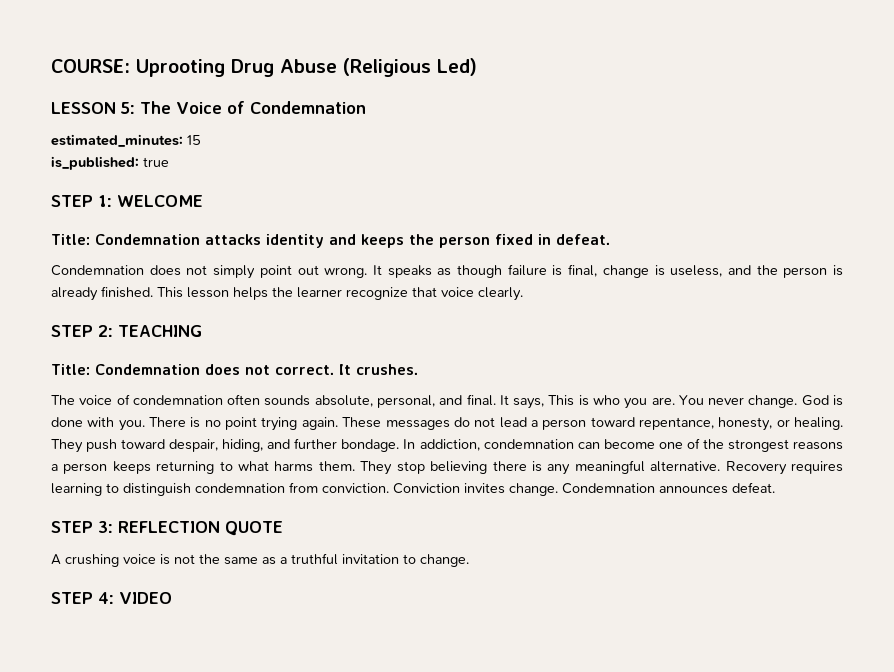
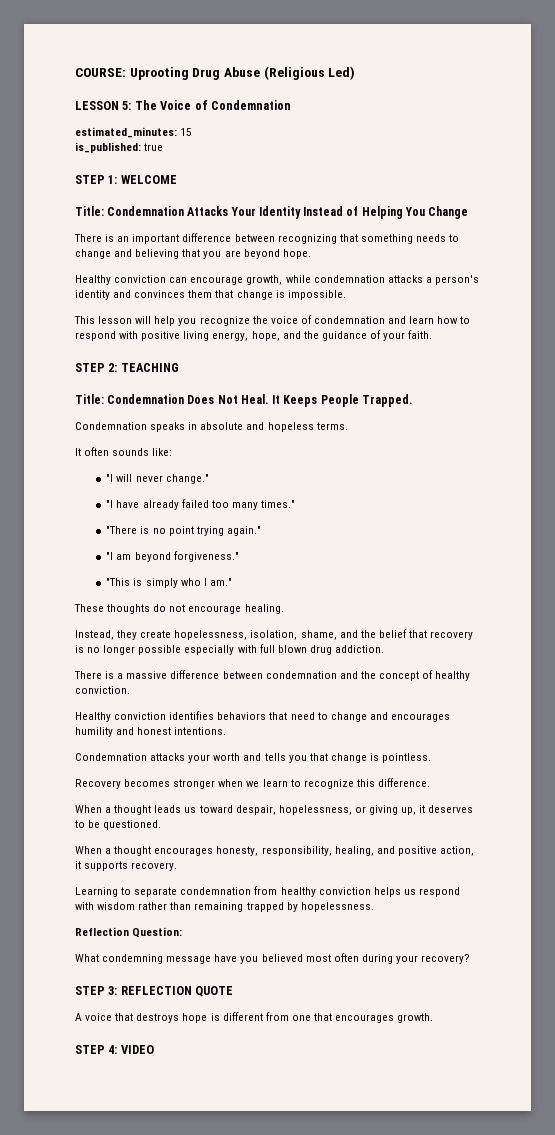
- Title: Condemnation attacks identity and keeps the person fixed in defeat.
- Condemnation does not simply point out wrong. It speaks as though failure is final, change is useless, and the person is already finished. This lesson helps the learner recognize that voice clearly.
+ Title: Condemnation Attacks Your Identity Instead of Helping You Change
+ There is an important difference between recognizing that something needs to change and believing that you are beyond hope.
+ Healthy conviction can encourage growth, while condemnation attacks a person's identity and convinces them that change is impossible.
+ This lesson will help you recognize the voice of condemnation and learn how to respond with positive living energy, hope, and the guidance of your faith.
- Title: Condemnation does not correct. It crushes.
- The voice of condemnation often sounds absolute, personal, and final. It says, This is who you are. You never change. God is done with you. There is no point trying again. These messages do not lead a person toward repentance, honesty, or healing. They push toward despair, hiding, and further bondage. In addiction, condemnation can become one of the strongest reasons a person keeps returning to what harms them. They stop believing there is any meaningful alternative. Recovery requires learning to distinguish condemnation from conviction. Conviction invites change. Condemnation announces defeat.
+ Title: Condemnation Does Not Heal. It Keeps People Trapped.
+ Condemnation speaks in absolute and hopeless terms.
+ It often sounds like:
+ "I will never change."
+ "I have already failed too many times."
+ "There is no point trying again."
+ "I am beyond forgiveness."
+ "This is simply who I am."
+ These thoughts do not encourage healing.
+ Instead, they create hopelessness, isolation, shame, and the belief that recovery is no longer possible especially with full blown drug addiction.
+ There is a massive difference between condemnation and the concept of healthy conviction.
+ Healthy conviction identifies behaviors that need to change and encourages humility and honest intentions.
+ Condemnation attacks your worth and tells you that change is pointless.
+ Recovery becomes stronger when we learn to recognize this difference.
+ When a thought leads us toward despair, hopelessness, or giving up, it deserves to be questioned.
+ When a thought encourages honesty, responsibility, healing, and positive action, it supports recovery.
+ Learning to separate condemnation from healthy conviction helps us respond with wisdom rather than remaining trapped by hopelessness.
+ Reflection Question:
+ What condemning message have you believed most often during your recovery?
- A crushing voice is not the same as a truthful invitation to change.
+ A voice that destroys hope is different from one that encourages growth.

